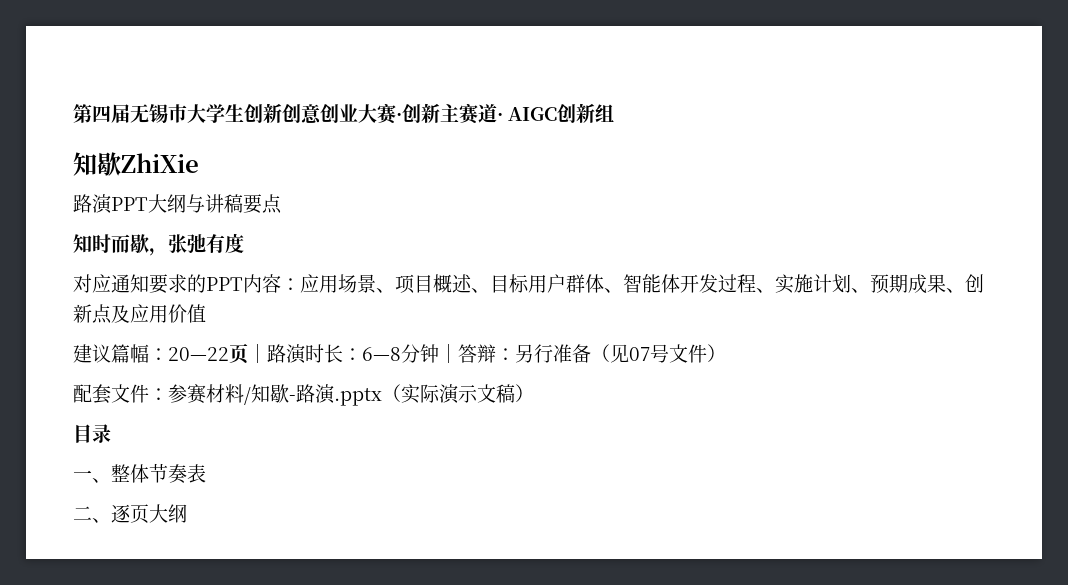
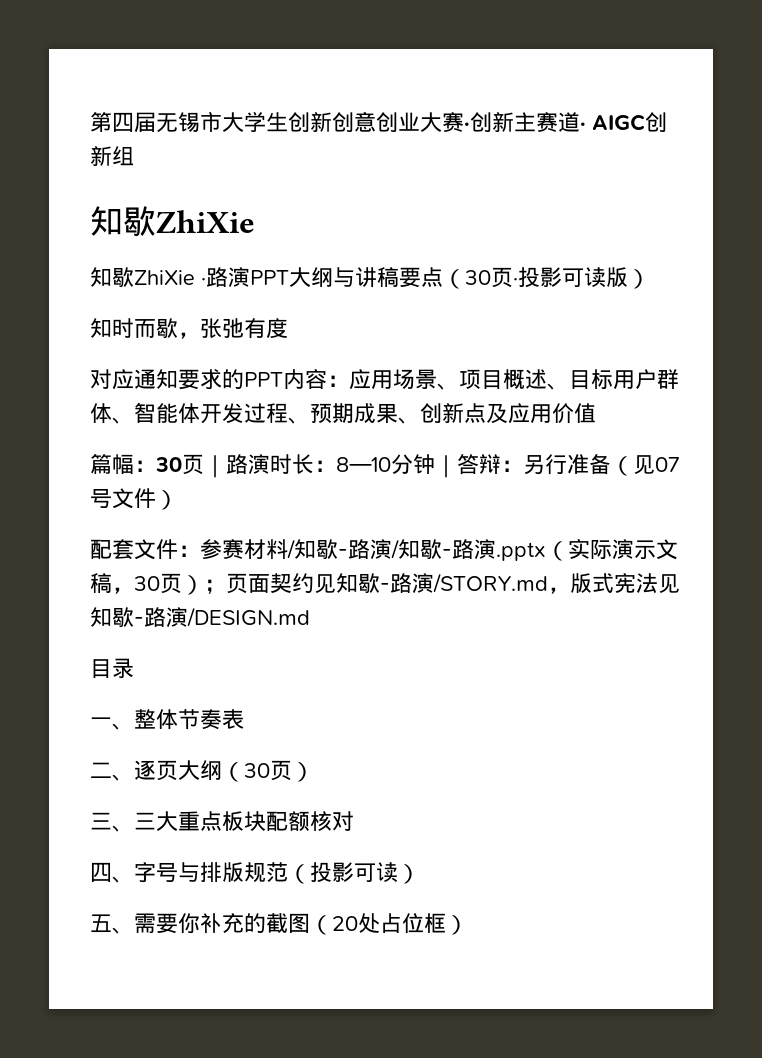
- 路演PPT大纲与讲稿要点
+ 知歇ZhiXie ·路演PPT大纲与讲稿要点（30页·投影可读版）
- 对应通知要求的PPT内容：应用场景、项目概述、目标用户群体、智能体开发过程、实施计划、预期成果、创新点及应用价值
+ 对应通知要求的PPT内容：应用场景、项目概述、目标用户群体、智能体开发过程、预期成果、创新点及应用价值
- 建议篇幅：20—22页｜路演时长：6—8分钟｜答辩：另行准备（见07号文件）
+ 篇幅：30页｜路演时长：8—10分钟｜答辩：另行准备（见07号文件）
- 配套文件：参赛材料/知歇-路演.pptx（实际演示文稿）
+ 配套文件：参赛材料/知歇-路演/知歇-路演.pptx（实际演示文稿，30页）；页面契约见知歇-路演/STORY.md，版式宪法见知歇-路演/DESIGN.md
- 二、逐页大纲
+ 二、逐页大纲（30页）
+ 三、三大重点板块配额核对
+ 四、字号与排版规范（投影可读）
+ 五、需要你补充的截图（20处占位框）

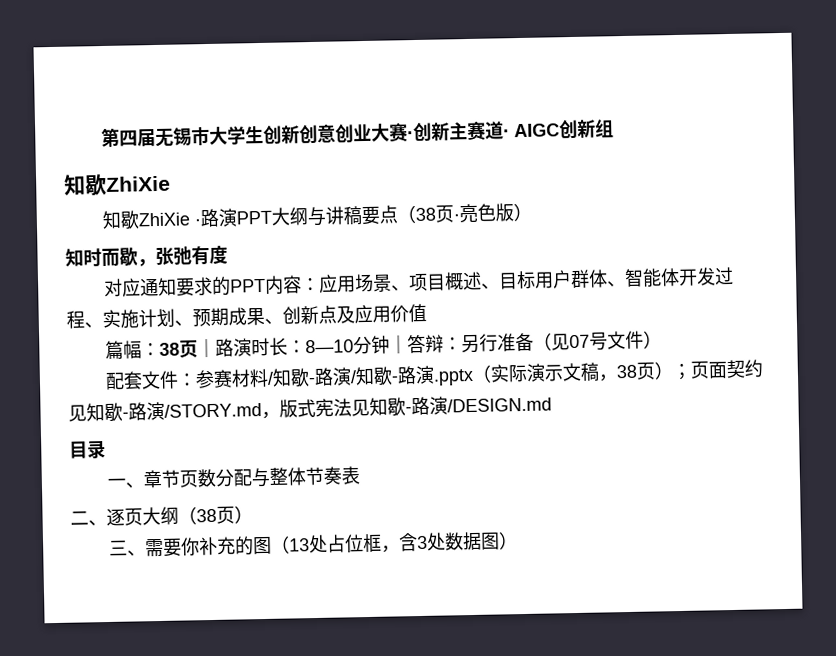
- 知歇ZhiXie ·路演PPT大纲与讲稿要点（30页·投影可读版）
+ 知歇ZhiXie ·路演PPT大纲与讲稿要点（38页·亮色版）
- 对应通知要求的PPT内容：应用场景、项目概述、目标用户群体、智能体开发过程、预期成果、创新点及应用价值
+ 对应通知要求的PPT内容：应用场景、项目概述、目标用户群体、智能体开发过程、实施计划、预期成果、创新点及应用价值
- 篇幅：30页｜路演时长：8—10分钟｜答辩：另行准备（见07号文件）
+ 篇幅：38页｜路演时长：8—10分钟｜答辩：另行准备（见07号文件）
- 配套文件：参赛材料/知歇-路演/知歇-路演.pptx（实际演示文稿，30页）；页面契约见知歇-路演/STORY.md，版式宪法见知歇-路演/DESIGN.md
+ 配套文件：参赛材料/知歇-路演/知歇-路演.pptx（实际演示文稿，38页）；页面契约见知歇-路演/STORY.md，版式宪法见知歇-路演/DESIGN.md
- 一、整体节奏表
+ 一、章节页数分配与整体节奏表
- 二、逐页大纲（30页）
+ 二、逐页大纲（38页）
- 三、三大重点板块配额核对
- 四、字号与排版规范（投影可读）
- 五、需要你补充的截图（20处占位框）
+ 三、需要你补充的图（13处占位框，含3处数据图）

